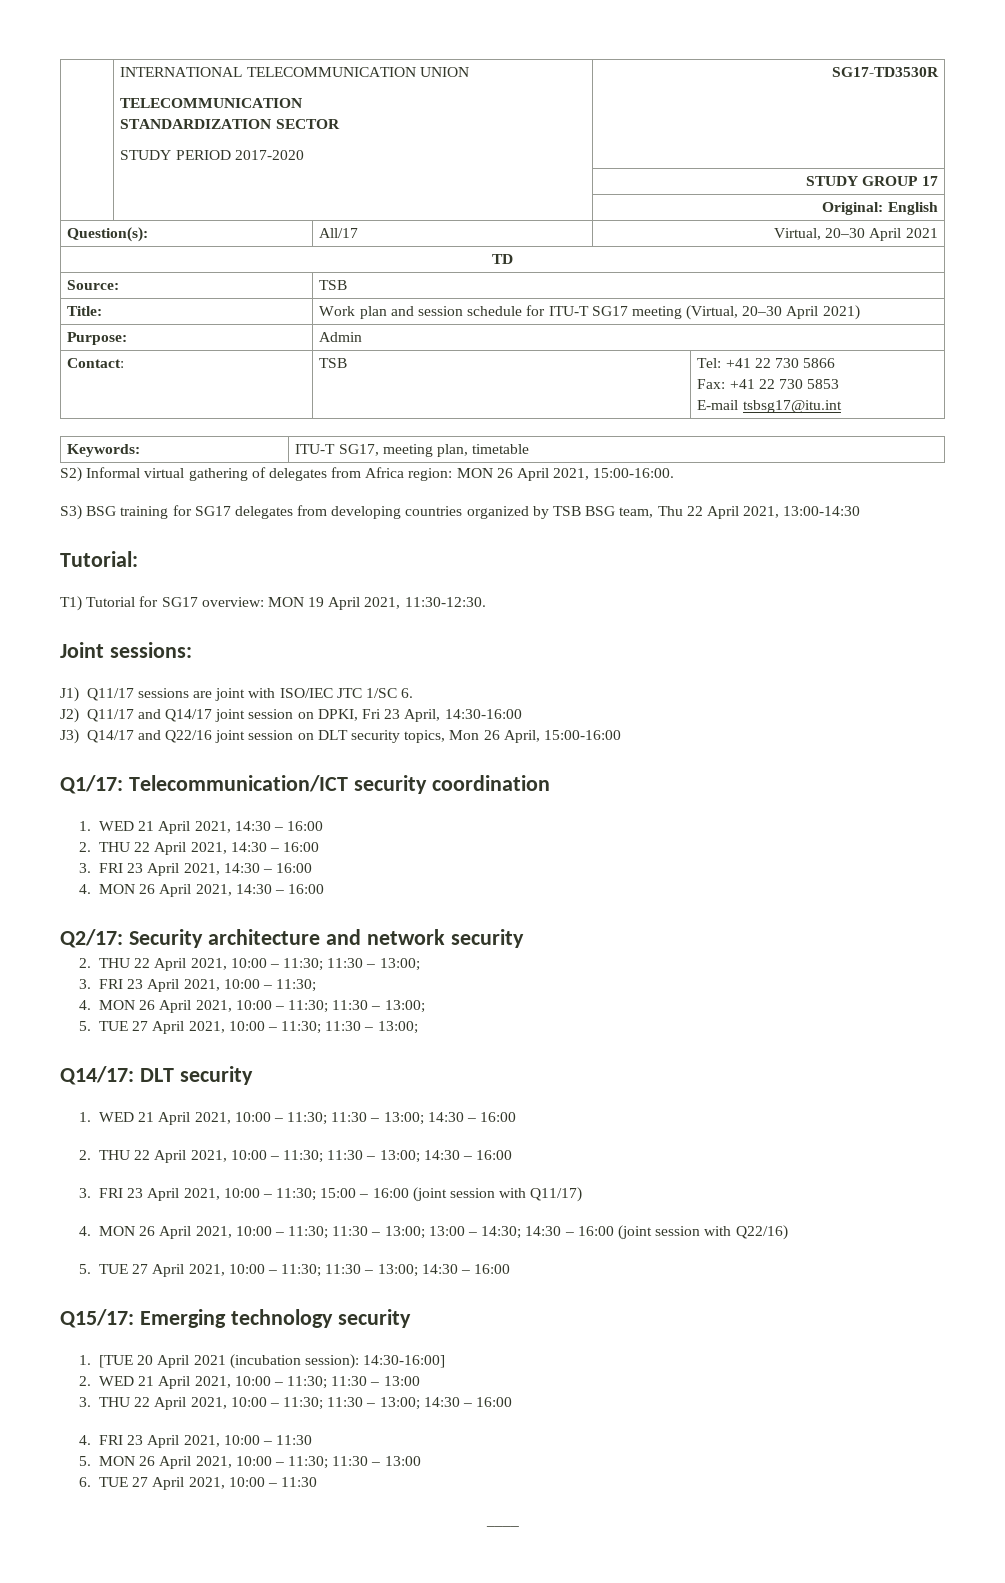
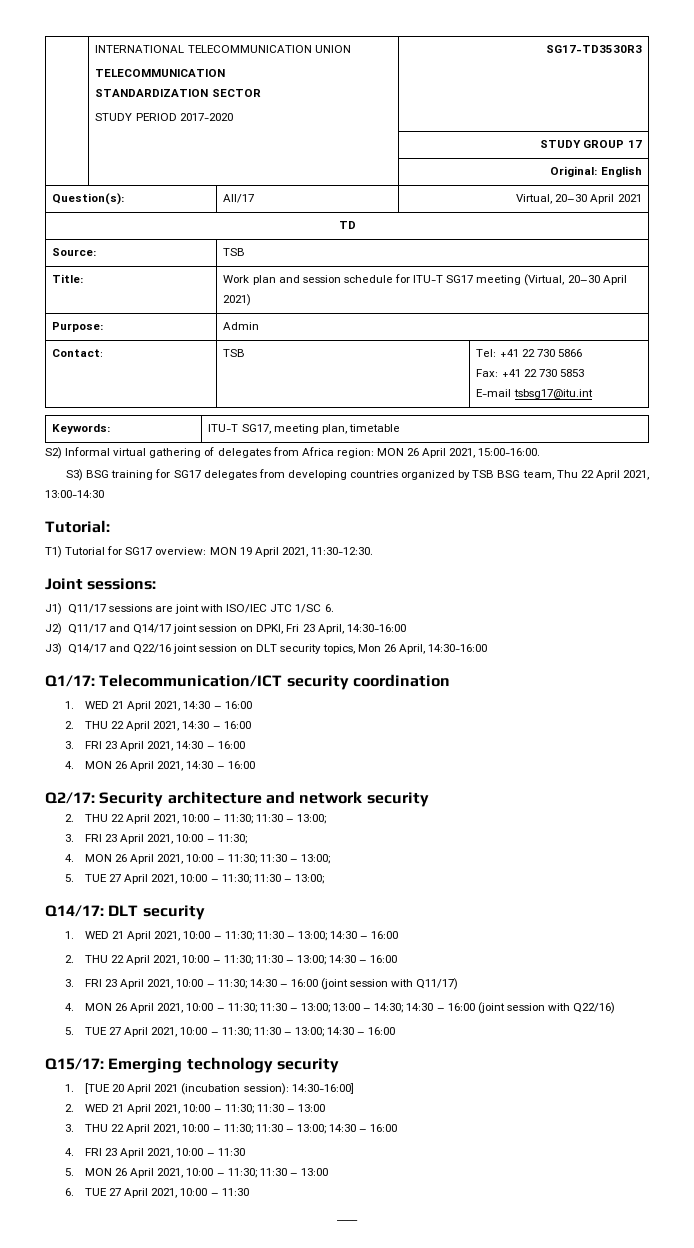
  | INTERNATIONAL TELECOMMUNICATION UNION
  TELECOMMUNICATION
  STANDARDIZATION SECTOR
- STUDY PERIOD 2017-2020 | SG17-TD3530R
+ STUDY PERIOD 2017-2020 | SG17-TD3530R3
- J3) Q14/17 and Q22/16 joint session on DLT security topics, Mon 26 April, 15:00-16:00
+ J3) Q14/17 and Q22/16 joint session on DLT security topics, Mon 26 April, 14:30-16:00
- 3. FRI 23 April 2021, 10:00 – 11:30; 15:00 – 16:00 (joint session with Q11/17)
+ 3. FRI 23 April 2021, 10:00 – 11:30; 14:30 – 16:00 (joint session with Q11/17)

